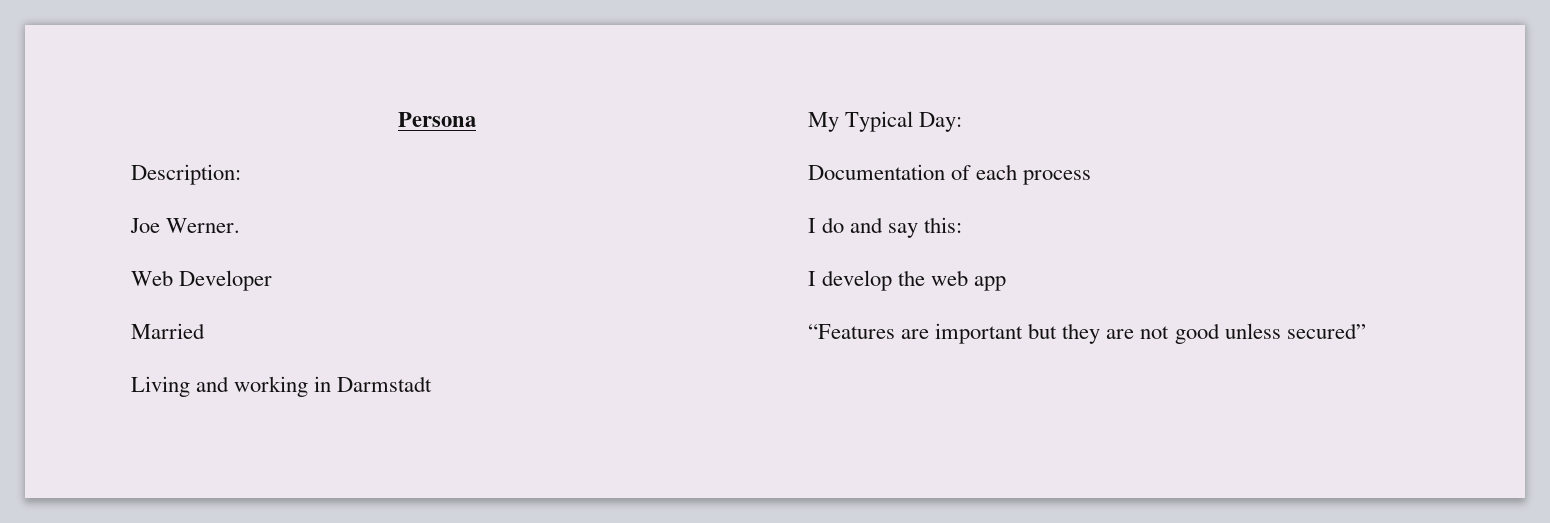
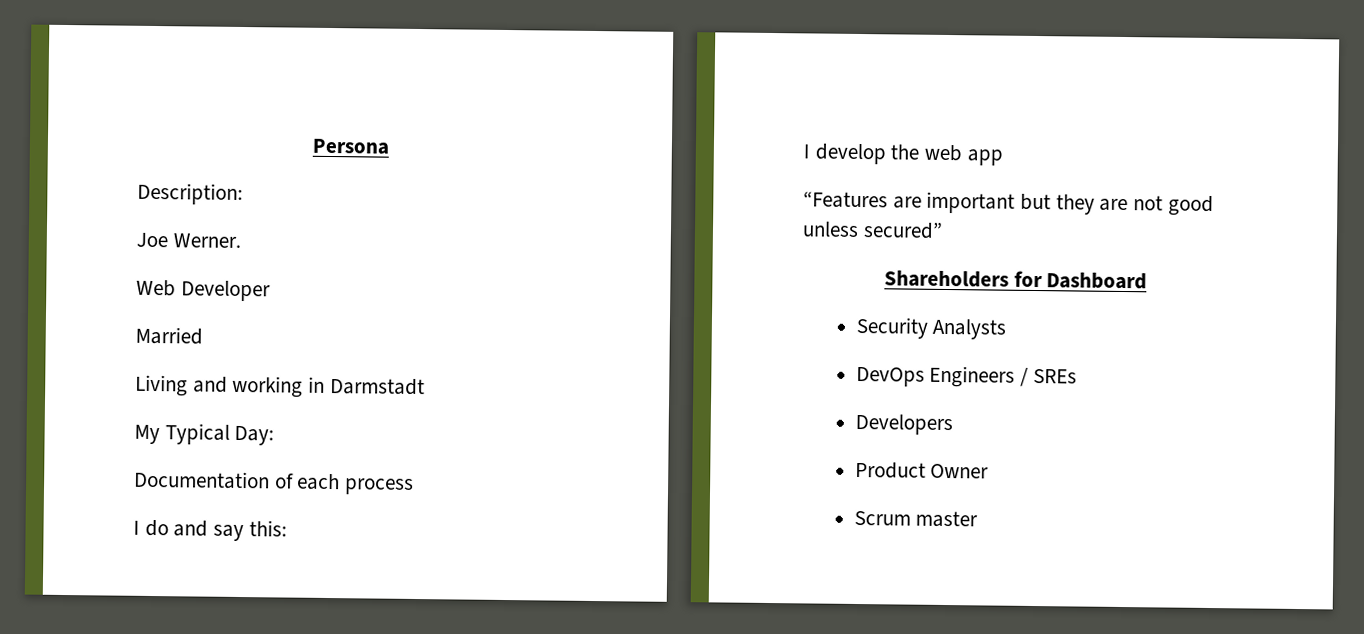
+ Shareholders for Dashboard
+ Security Analysts
+ DevOps Engineers / SREs
+ Developers
+ Product Owner
+ Scrum master

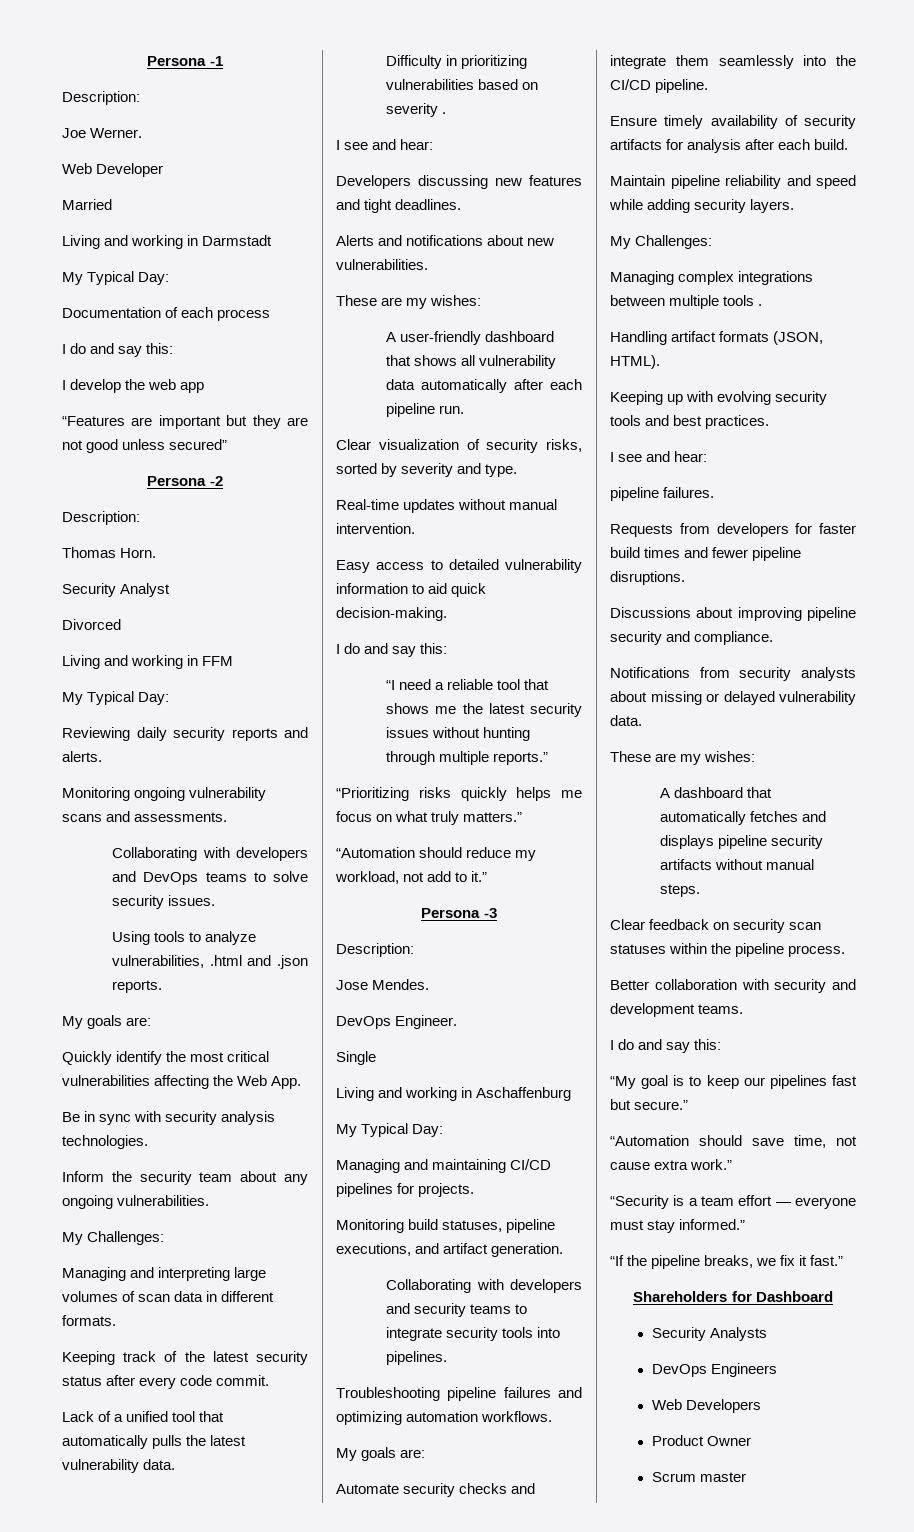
- Persona
+ Persona -1
+ Persona -2
+ Description:
+ Thomas Horn.
+ Security Analyst
+ Divorced
+ Living and working in FFM
+ My Typical Day:
+ Reviewing daily security reports and alerts.
+ Monitoring ongoing vulnerability scans and assessments.
+ Collaborating with developers and DevOps teams to solve security issues.
+ Using tools to analyze vulnerabilities, .html and .json reports.
+ My goals are:
+ Quickly identify the most critical vulnerabilities affecting the Web App.
+ Be in sync with security analysis technologies.
+ Inform the security team about any ongoing vulnerabilities.
+ My Challenges:
+ Managing and interpreting large volumes of scan data in different formats.
+ Keeping track of the latest security status after every code commit.
+ Lack of a unified tool that automatically pulls the latest vulnerability data.
+ Difficulty in prioritizing vulnerabilities based on severity .
+ I see and hear:
+ Developers discussing new features and tight deadlines.
+ Alerts and notifications about new vulnerabilities.
+ These are my wishes:
+ A user-friendly dashboard that shows all vulnerability data automatically after each pipeline run.
+ Clear visualization of security risks, sorted by severity and type.
+ Real-time updates without manual intervention.
+ Easy access to detailed vulnerability information to aid quick decision-making.
+ I do and say this:
+ “I need a reliable tool that shows me the latest security issues without hunting through multiple reports.”
+ “Prioritizing risks quickly helps me focus on what truly matters.”
+ “Automation should reduce my workload, not add to it.”
+ Persona -3
+ Description:
+ Jose Mendes.
+ DevOps Engineer.
+ Single
+ Living and working in Aschaffenburg
+ My Typical Day:
+ Managing and maintaining CI/CD pipelines for projects.
+ Monitoring build statuses, pipeline executions, and artifact generation.
+ Collaborating with developers and security teams to integrate security tools into pipelines.
+ Troubleshooting pipeline failures and optimizing automation workflows.
+ My goals are:
+ Automate security checks and integrate them seamlessly into the CI/CD pipeline.
+ Ensure timely availability of security artifacts for analysis after each build.
+ Maintain pipeline reliability and speed while adding security layers.
+ My Challenges:
+ Managing complex integrations between multiple tools .
+ Handling artifact formats (JSON, HTML).
+ Keeping up with evolving security tools and best practices.
+ I see and hear:
+ pipeline failures.
+ Requests from developers for faster build times and fewer pipeline disruptions.
+ Discussions about improving pipeline security and compliance.
+ Notifications from security analysts about missing or delayed vulnerability data.
+ These are my wishes:
+ A dashboard that automatically fetches and displays pipeline security artifacts without manual steps.
+ Clear feedback on security scan statuses within the pipeline process.
+ Better collaboration with security and development teams.
+ I do and say this:
+ “My goal is to keep our pipelines fast but secure.”
+ “Automation should save time, not cause extra work.”
+ “Security is a team effort — everyone must stay informed.”
+ “If the pipeline breaks, we fix it fast.”
- DevOps Engineers / SREs
- Developers
+ DevOps Engineers
+ Web Developers

